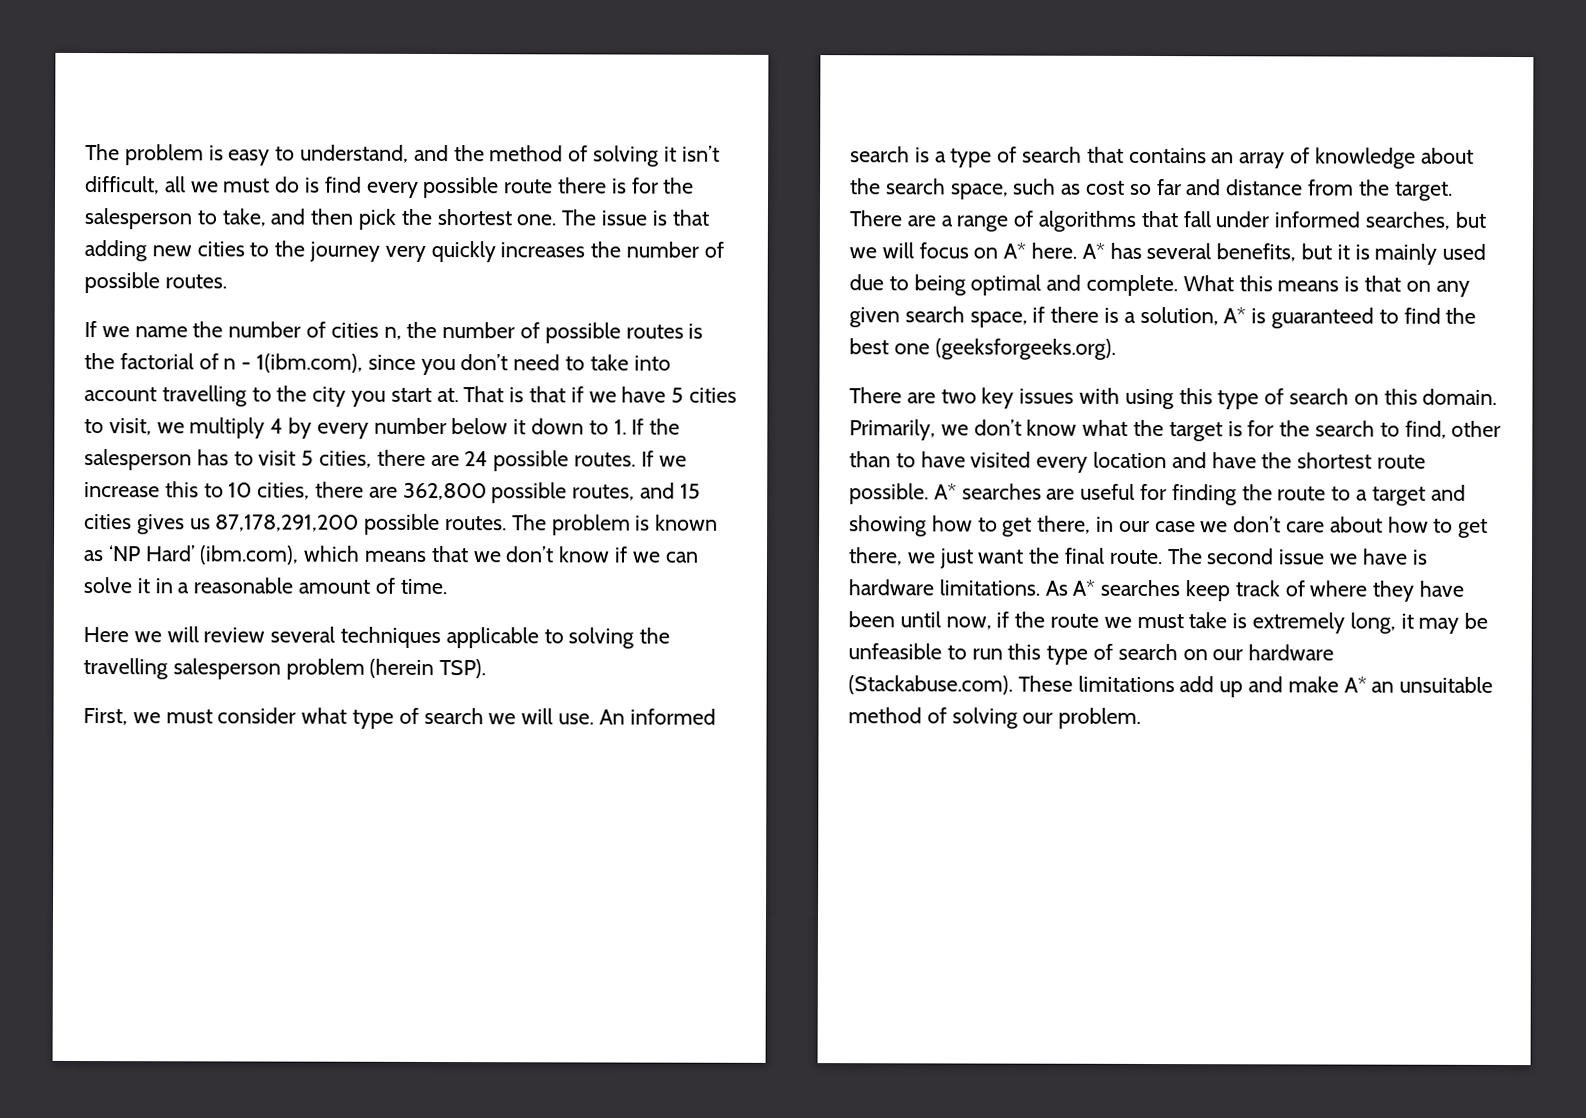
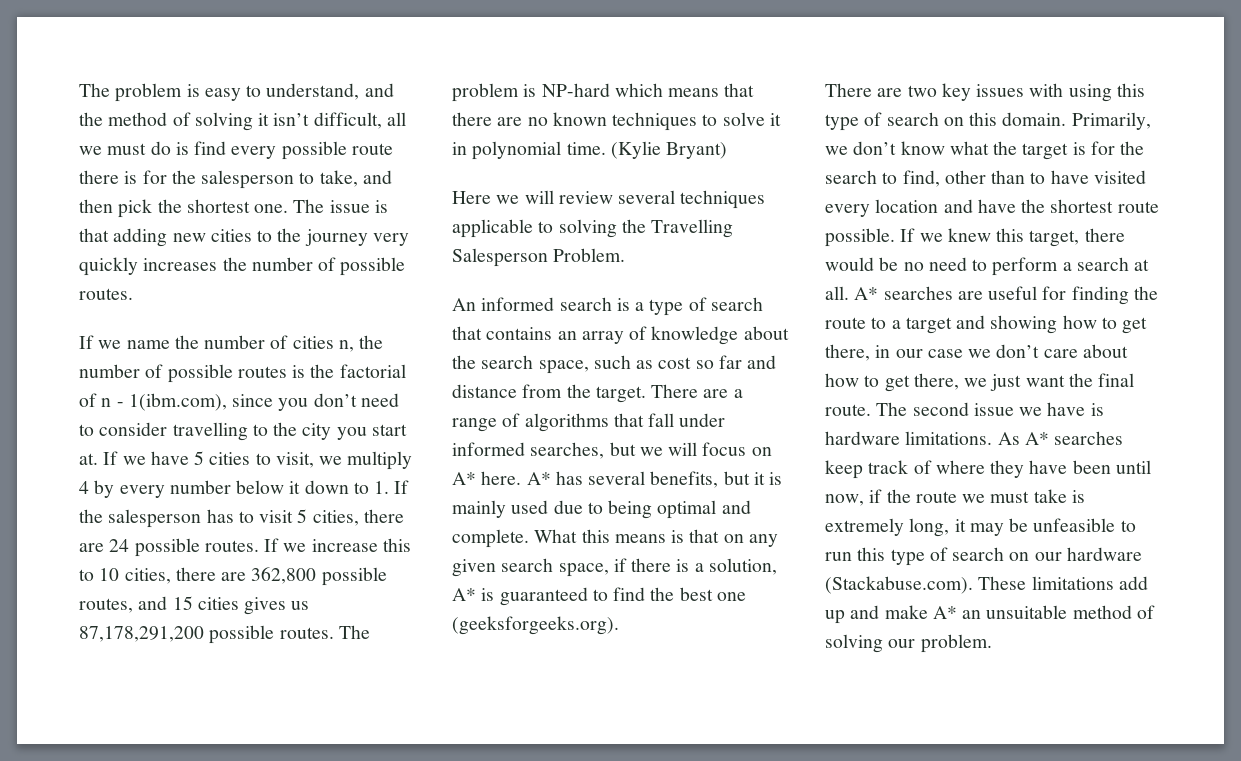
- If we name the number of cities n, the number of possible routes is the factorial of n - 1(ibm.com), since you don’t need to take into account travelling to the city you start at.
+ If we name the number of cities n, the number of possible routes is the factorial of n - 1(ibm.com), since you don’t need to consider travelling to the city you start at.
- That is that if we have 5 cities to visit, we multiply 4 by every number below it down to 1. If the salesperson has to visit 5 cities, there are 24 possible routes.
+ If we have 5 cities to visit, we multiply 4 by every number below it down to 1. If the salesperson has to visit 5 cities, there are 24 possible routes.
- The problem is known as ‘NP Hard’ (ibm.com), which means that we don’t know if we can solve it in a reasonable amount of time.
+ The problem is NP-hard which means that there are no known techniques to solve it in polynomial time. (Kylie Bryant)
- Here we will review several techniques applicable to solving the travelling salesperson problem (herein TSP).
- First, we must consider what type of search we will use. An informed search is a type of search that contains an array of knowledge about the search space, such as cost so far and distance from the target.
+ Here we will review several techniques applicable to solving the Travelling Salesperson Problem.
+ An informed search is a type of search that contains an array of knowledge about the search space, such as cost so far and distance from the target.
+ If we knew this target, there would be no need to perform a search at all.

